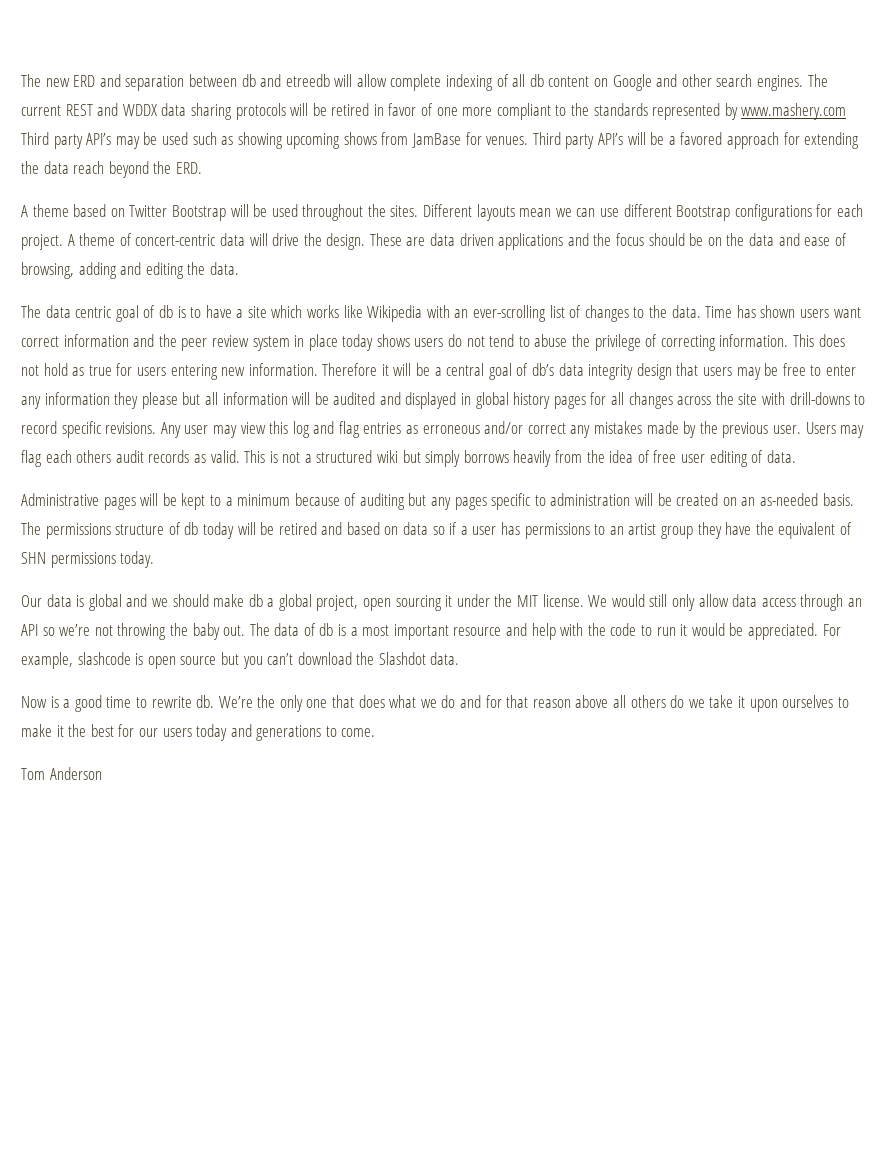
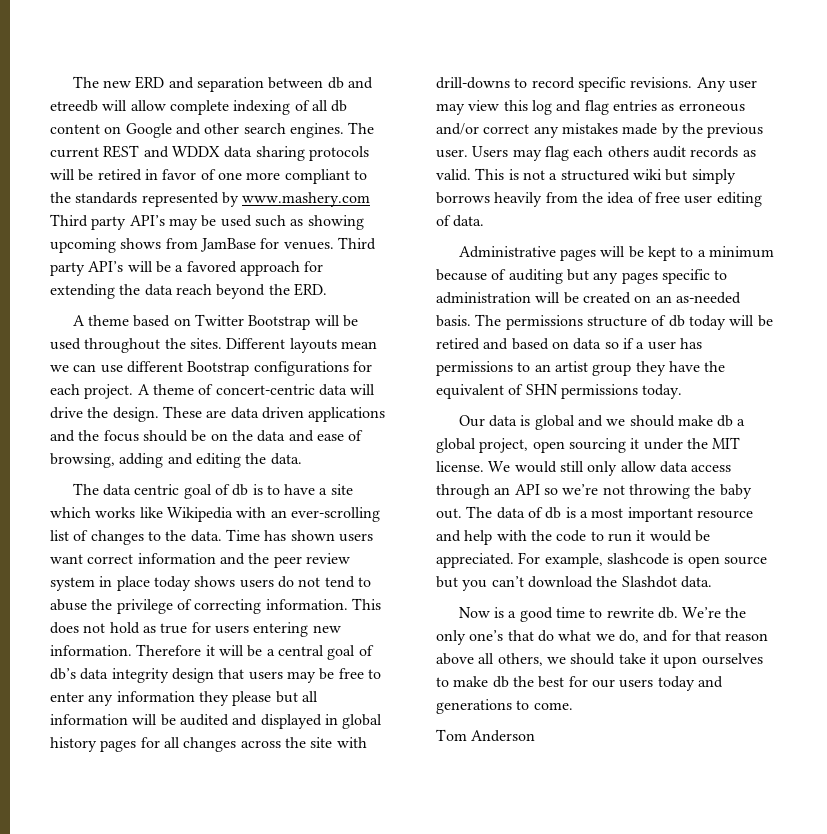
- We’re the only one that does what we do and for that reason above all others do we take it upon ourselves to make it the best for our users today and generations to come.
+ We’re the only one’s that do what we do, and for that reason above all others, we should take it upon ourselves to make db the best for our users today and generations to come.

